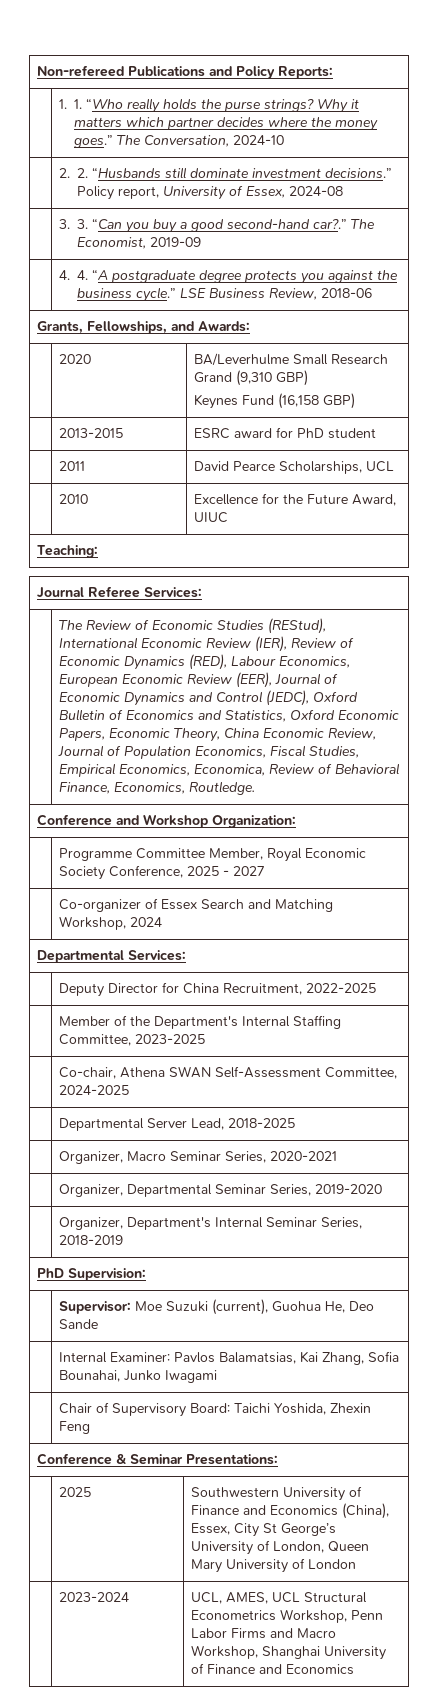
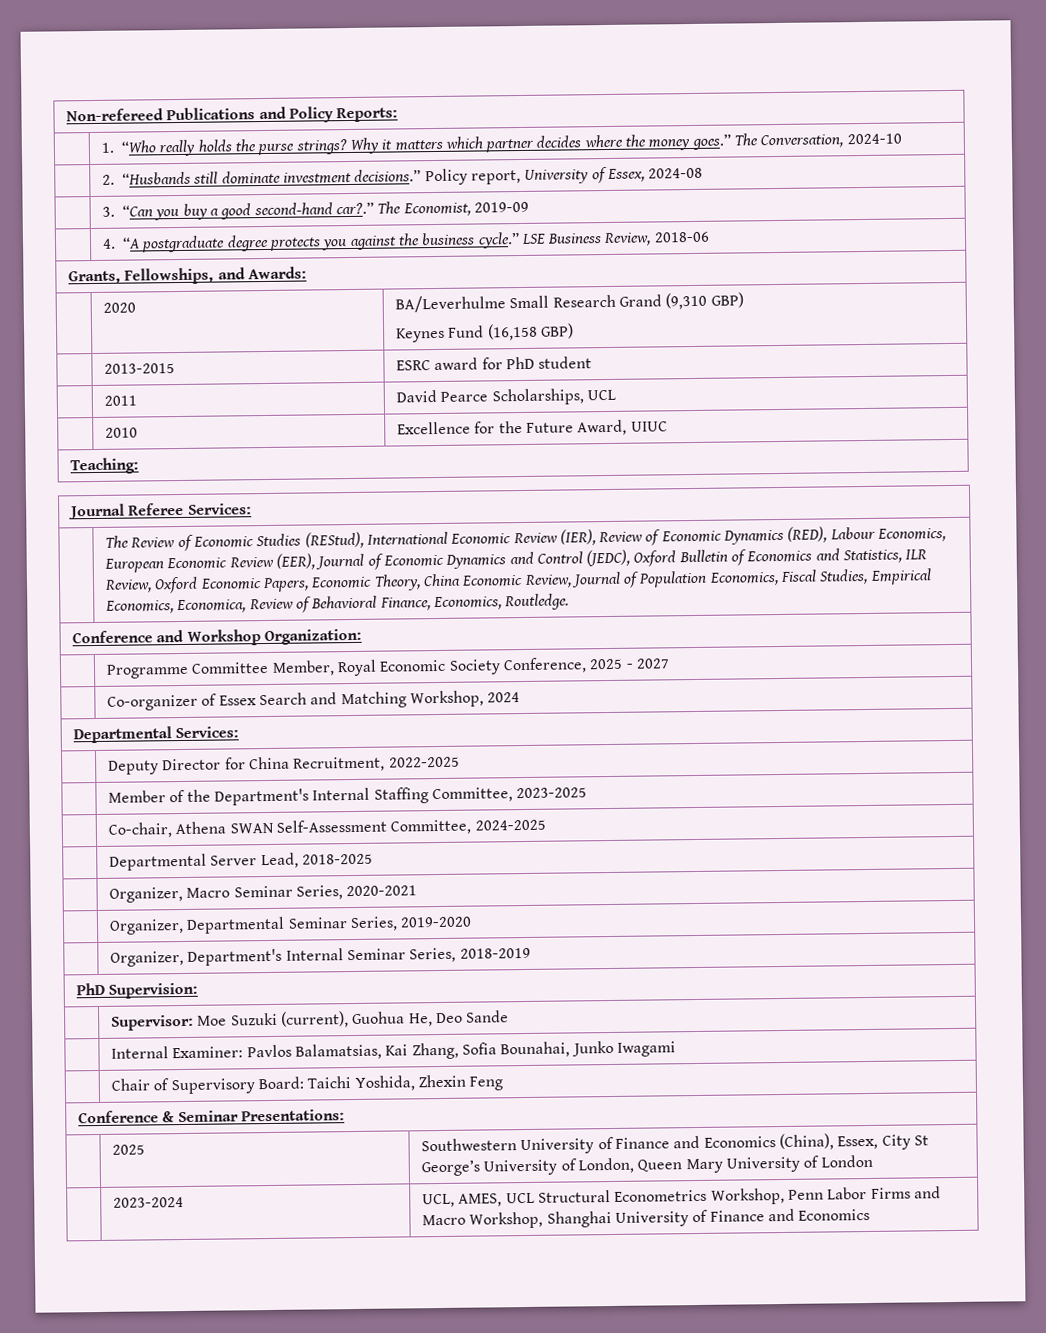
- | 1. 1. “Who really holds the purse strings? Why it matters which partner decides where the money goes.” The Conversation, 2024-10
+ | 1. “Who really holds the purse strings? Why it matters which partner decides where the money goes.” The Conversation, 2024-10
- | 2. 2. “Husbands still dominate investment decisions.” Policy report, University of Essex, 2024-08
+ | 2. “Husbands still dominate investment decisions.” Policy report, University of Essex, 2024-08
- | 3. 3. “Can you buy a good second-hand car?.” The Economist, 2019-09
+ | 3. “Can you buy a good second-hand car?.” The Economist, 2019-09
- | 4. 4. “A postgraduate degree protects you against the business cycle.” LSE Business Review, 2018-06
+ | 4. “A postgraduate degree protects you against the business cycle.” LSE Business Review, 2018-06
- The Review of Economic Studies (REStud), International Economic Review (IER), Review of Economic Dynamics (RED), Labour Economics, European Economic Review (EER), Journal of Economic Dynamics and Control (JEDC), Oxford Bulletin of Economics and Statistics, Oxford Economic Papers, Economic Theory, China Economic Review, Journal of Population Economics, Fiscal Studies, Empirical Economics, Economica, Review of Behavioral Finance, Economics, Routledge.
+ The Review of Economic Studies (REStud), International Economic Review (IER), Review of Economic Dynamics (RED), Labour Economics, European Economic Review (EER), Journal of Economic Dynamics and Control (JEDC), Oxford Bulletin of Economics and Statistics, ILR Review, Oxford Economic Papers, Economic Theory, China Economic Review, Journal of Population Economics, Fiscal Studies, Empirical Economics, Economica, Review of Behavioral Finance, Economics, Routledge.

